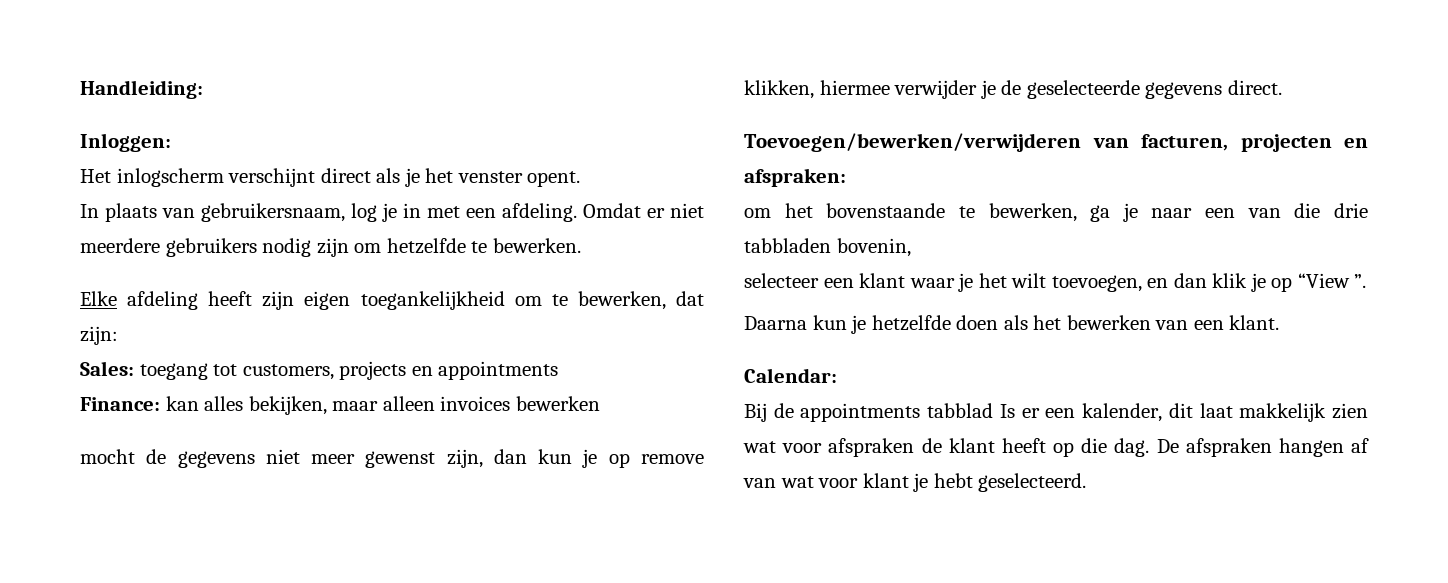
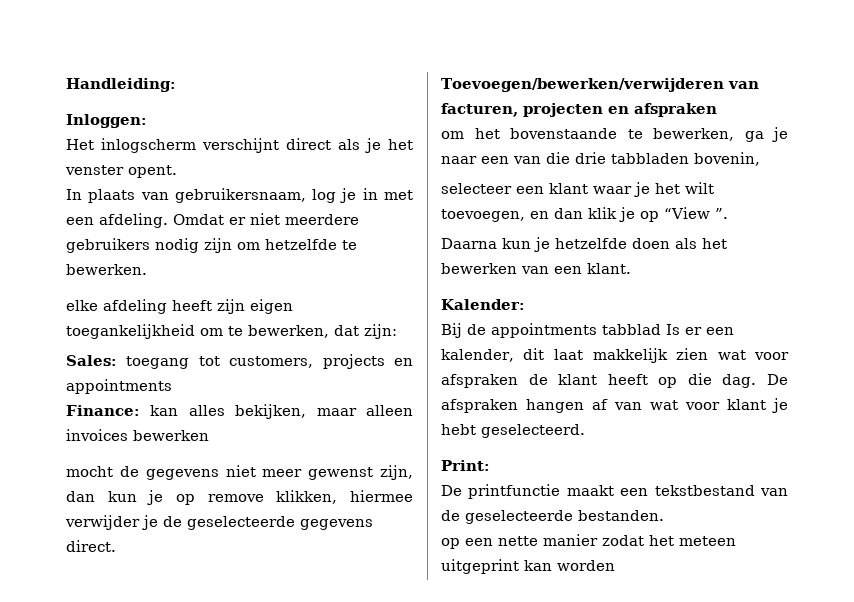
- Elke afdeling heeft zijn eigen toegankelijkheid om te bewerken, dat zijn:
+ elke afdeling heeft zijn eigen toegankelijkheid om te bewerken, dat zijn:
- Toevoegen/bewerken/verwijderen van facturen, projecten en afspraken:
+ Toevoegen/bewerken/verwijderen van facturen, projecten en afspraken
- Calendar:
+ Kalender:
+ Print:
+ De printfunctie maakt een tekstbestand van de geselecteerde bestanden.
+ op een nette manier zodat het meteen uitgeprint kan worden

